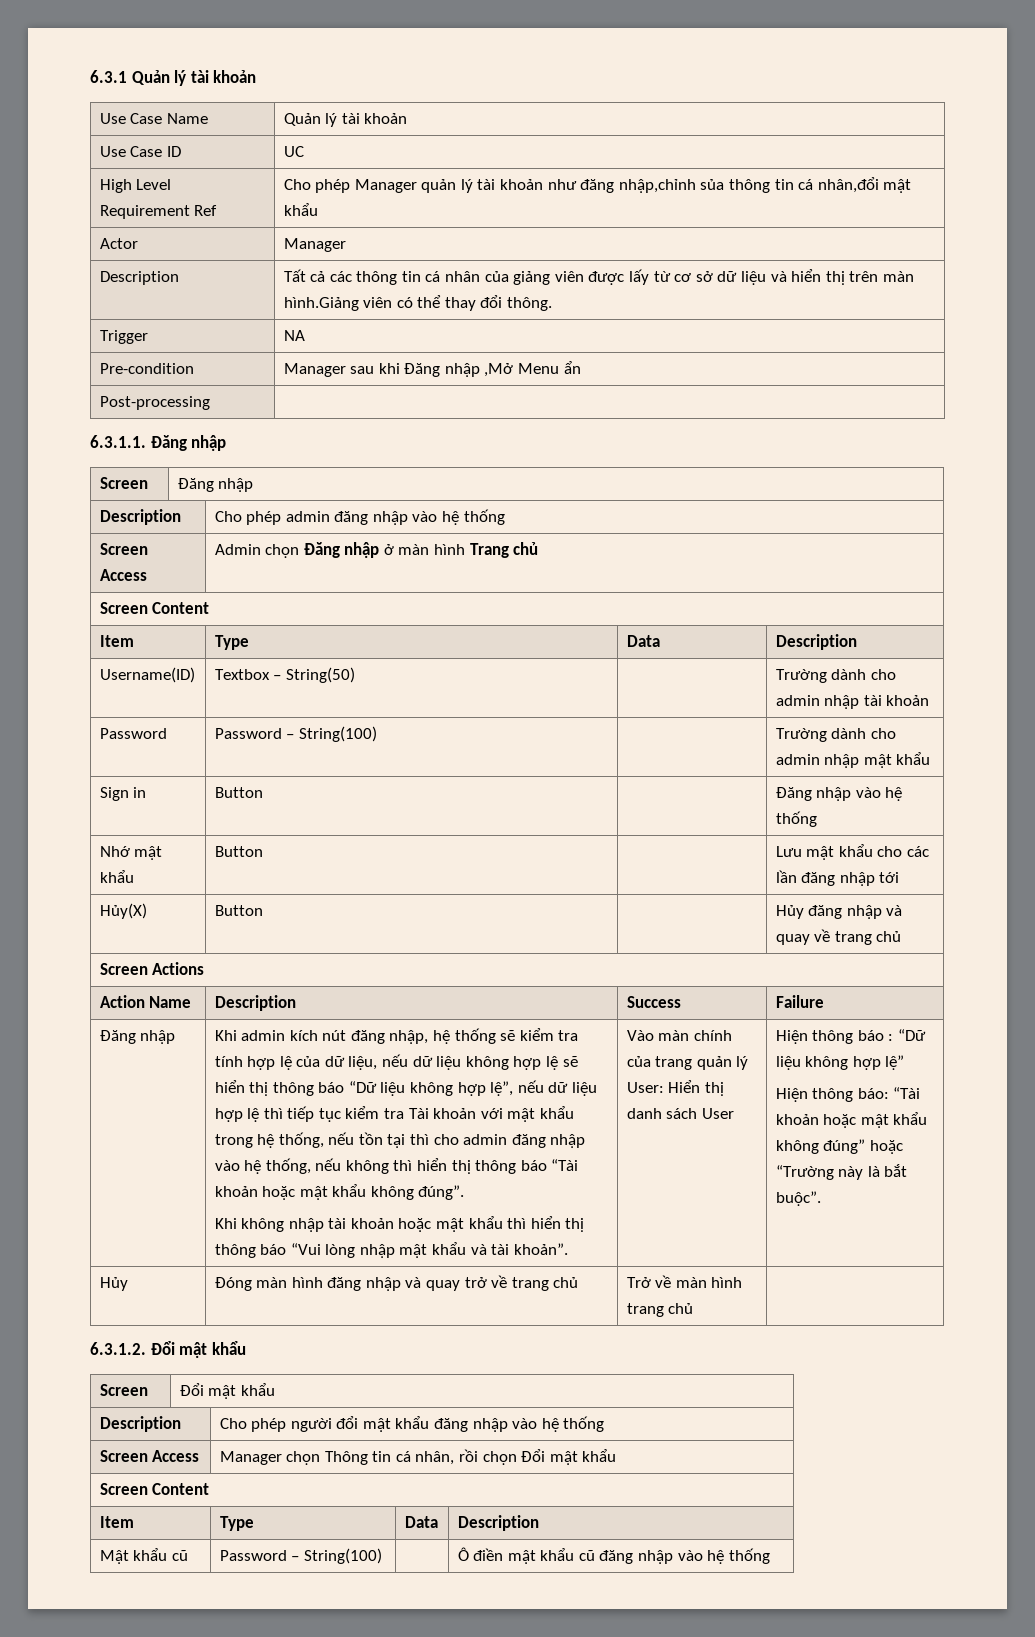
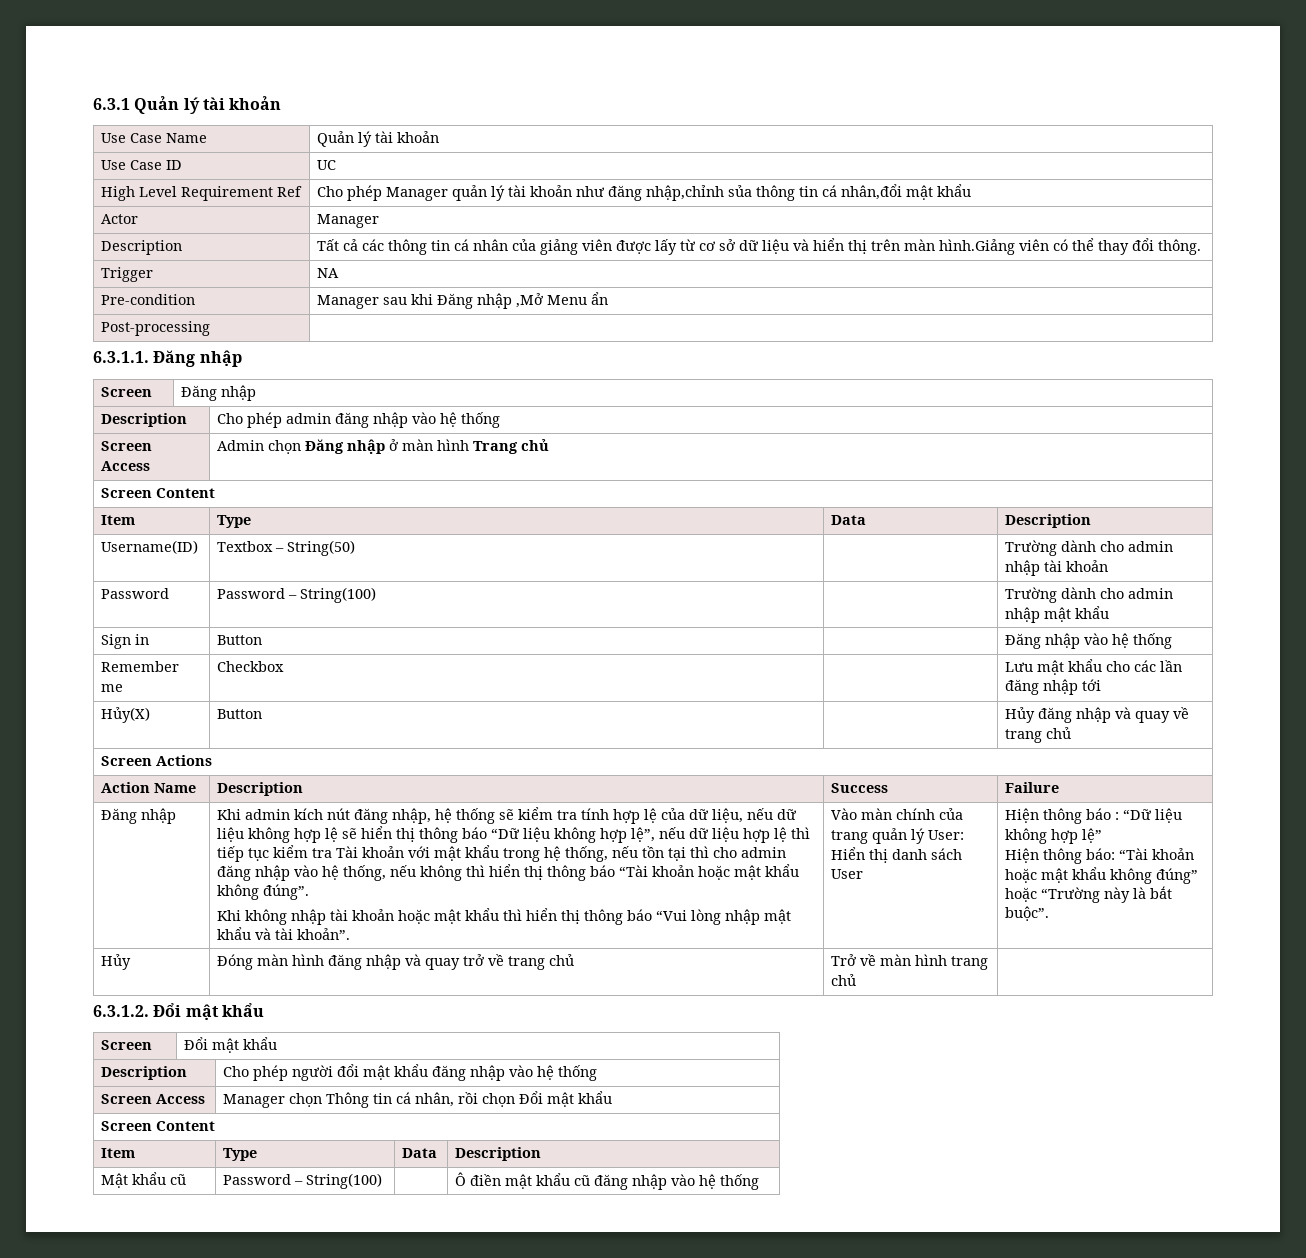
- Nhớ mật khẩu | Button | | Lưu mật khẩu cho các lần đăng nhập tới
+ Remember me | Checkbox | | Lưu mật khẩu cho các lần đăng nhập tới

